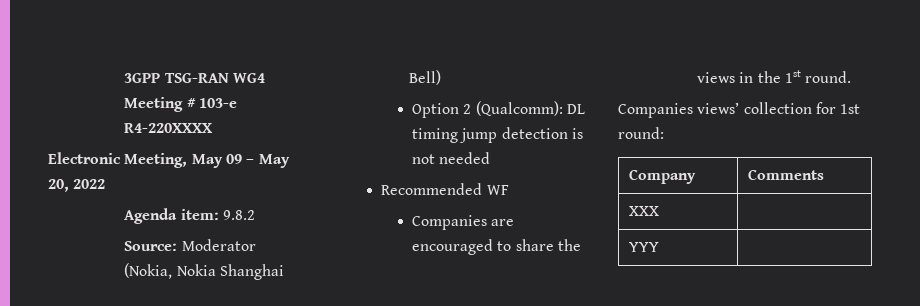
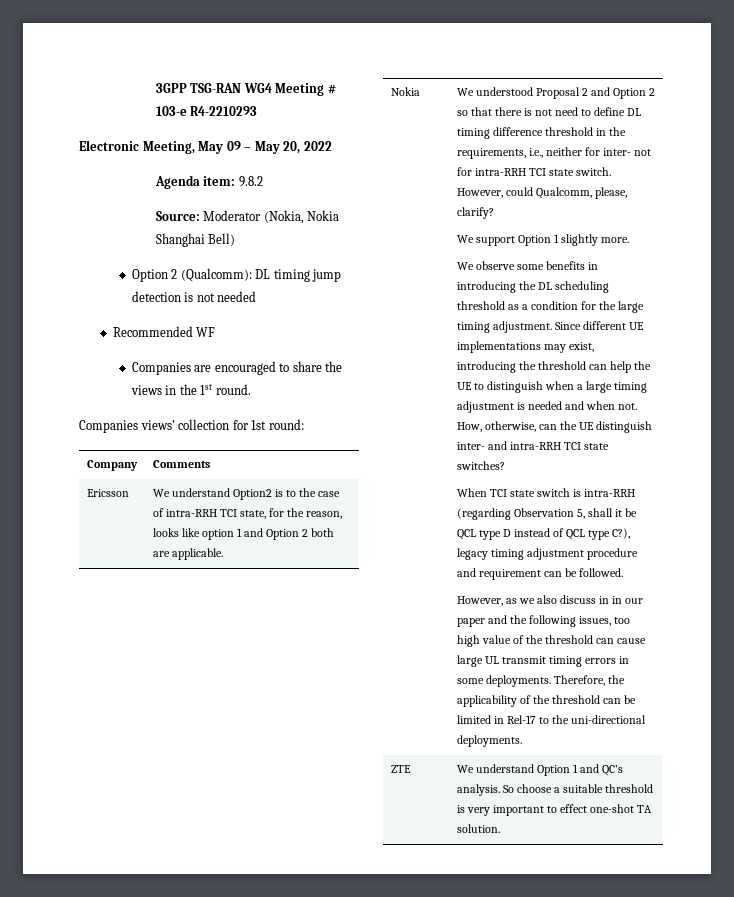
- 3GPP TSG-RAN WG4 Meeting # 103-e R4-220XXXX
+ 3GPP TSG-RAN WG4 Meeting # 103-e R4-2210293
- XXX |
- YYY |
+ Ericsson | We understand Option2 is to the case of intra-RRH TCI state, for the reason, looks like option 1 and Option 2 both are applicable.
+ Nokia | We understood Proposal 2 and Option 2 so that there is not need to define DL timing difference threshold in the requirements, i.e., neither for inter- not for intra-RRH TCI state switch. However, could Qualcomm, please, clarify?
+ We support Option 1 slightly more.
+ We observe some benefits in introducing the DL scheduling threshold as a condition for the large timing adjustment. Since different UE implementations may exist, introducing the threshold can help the UE to distinguish when a large timing adjustment is needed and when not. How, otherwise, can the UE distinguish inter- and intra-RRH TCI state switches?
+ When TCI state switch is intra-RRH (regarding Observation 5, shall it be QCL type D instead of QCL type C?), legacy timing adjustment procedure and requirement can be followed.
+ However, as we also discuss in in our paper and the following issues, too high value of the threshold can cause large UL transmit timing errors in some deployments. Therefore, the applicability of the threshold can be limited in Rel-17 to the uni-directional deployments.
+ ZTE | We understand Option 1 and QC’s analysis. So choose a suitable threshold is very important to effect one-shot TA solution.

